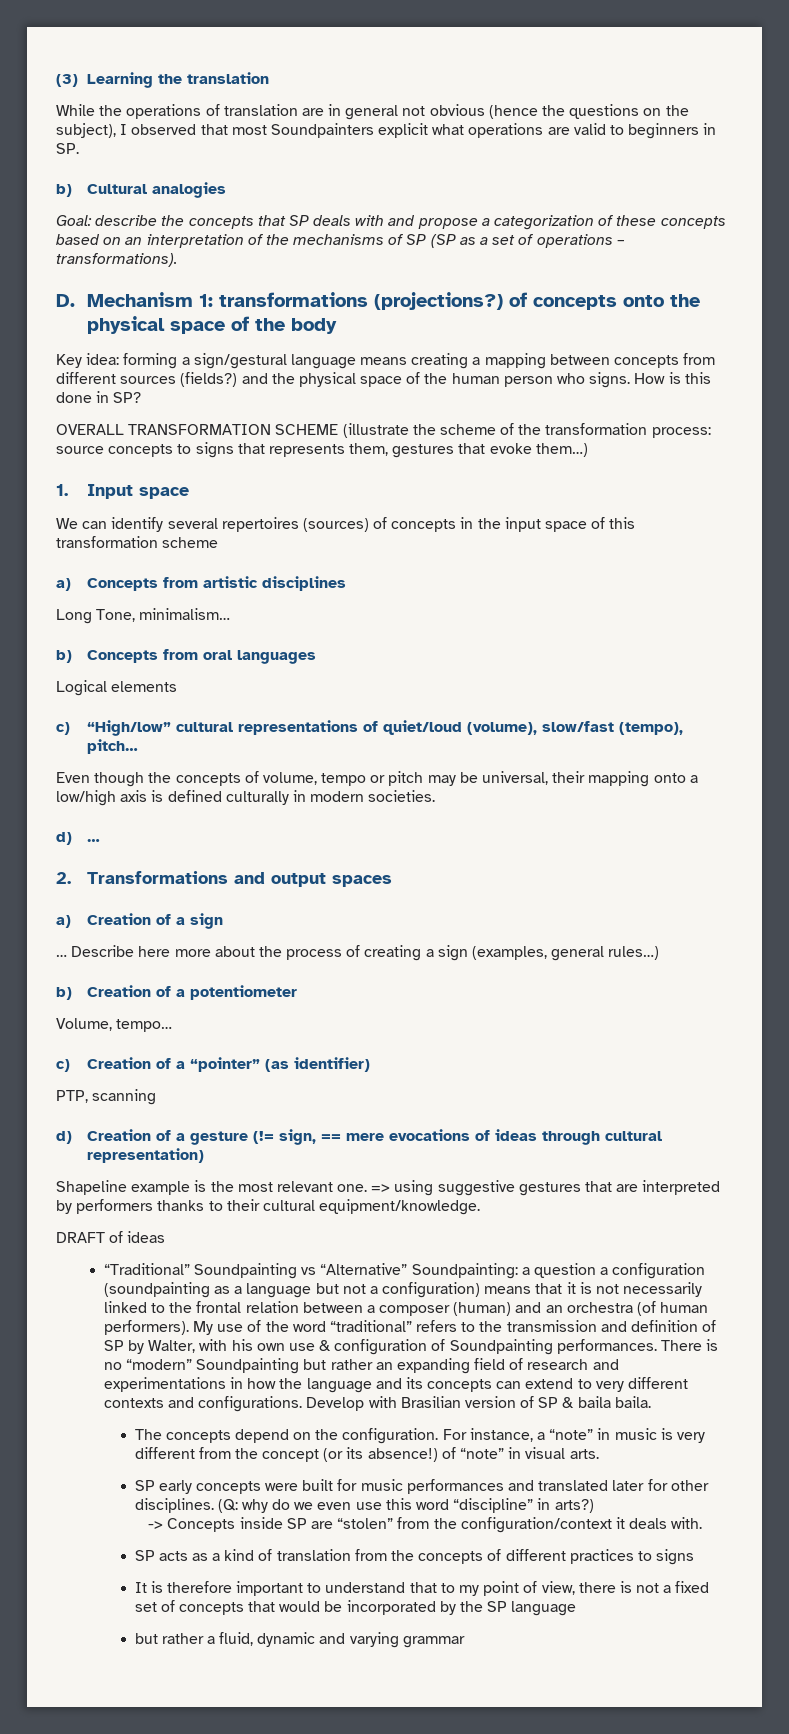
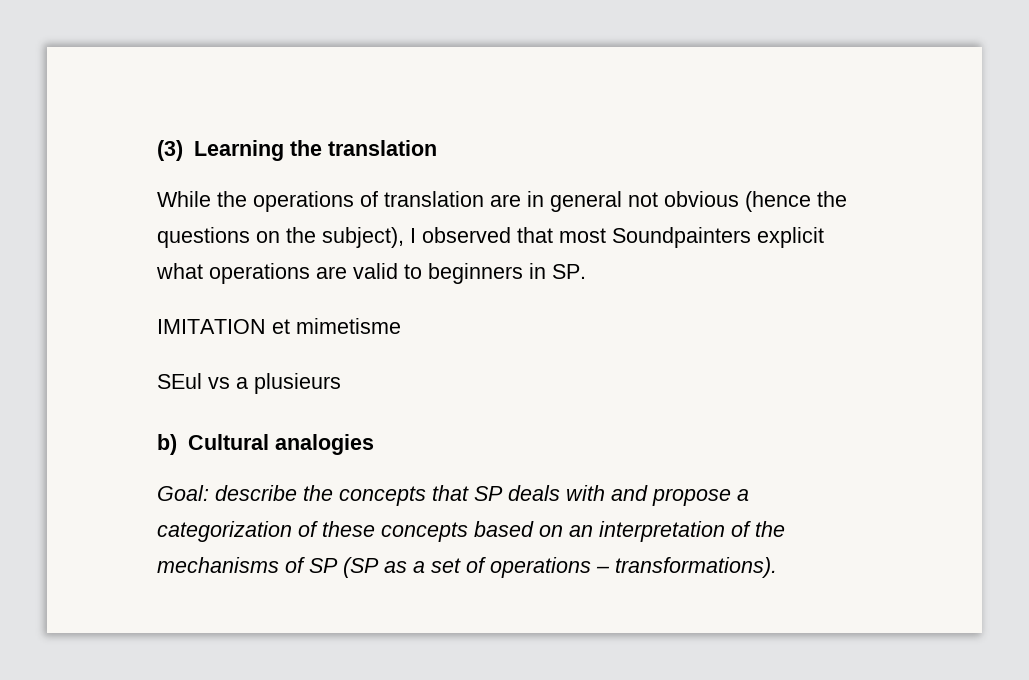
+ IMITATION et mimetisme
+ SEul vs a plusieurs
- D. Mechanism 1: transformations (projections?) of concepts onto the physical space of the body
- Key idea: forming a sign/gestural language means creating a mapping between concepts from different sources (fields?) and the physical space of the human person who signs. How is this done in SP?
- OVERALL TRANSFORMATION SCHEME (illustrate the scheme of the transformation process: source concepts to signs that represents them, gestures that evoke them…)
- 1. Input space
- We can identify several repertoires (sources) of concepts in the input space of this transformation scheme
- a) Concepts from artistic disciplines
- Long Tone, minimalism…
- b) Concepts from oral languages
- Logical elements
- c) “High/low” cultural representations of quiet/loud (volume), slow/fast (tempo), pitch…
- Even though the concepts of volume, tempo or pitch may be universal, their mapping onto a low/high axis is defined culturally in modern societies.
- d) …
- 2. Transformations and output spaces
- a) Creation of a sign
- … Describe here more about the process of creating a sign (examples, general rules…)
- b) Creation of a potentiometer
- Volume, tempo…
- c) Creation of a “pointer” (as identifier)
- PTP, scanning
- d) Creation of a gesture (!= sign, == mere evocations of ideas through cultural representation)
- Shapeline example is the most relevant one. => using suggestive gestures that are interpreted by performers thanks to their cultural equipment/knowledge.
- DRAFT of ideas
- “Traditional” Soundpainting vs “Alternative” Soundpainting: a question a configuration (soundpainting as a language but not a configuration) means that it is not necessarily linked to the frontal relation between a composer (human) and an orchestra (of human performers). My use of the word “traditional” refers to the transmission and definition of SP by Walter, with his own use & configuration of Soundpainting performances. There is no “modern” Soundpainting but rather an expanding field of research and experimentations in how the language and its concepts can extend to very different contexts and configurations. Develop with Brasilian version of SP & baila baila.
- The concepts depend on the configuration. For instance, a “note” in music is very different from the concept (or its absence!) of “note” in visual arts.
- SP early concepts were built for music performances and translated later for other disciplines. (Q: why do we even use this word “discipline” in arts?)
- -> Concepts inside SP are “stolen” from the configuration/context it deals with.
- SP acts as a kind of translation from the concepts of different practices to signs
- It is therefore important to understand that to my point of view, there is not a fixed set of concepts that would be incorporated by the SP language
- but rather a fluid, dynamic and varying grammar

